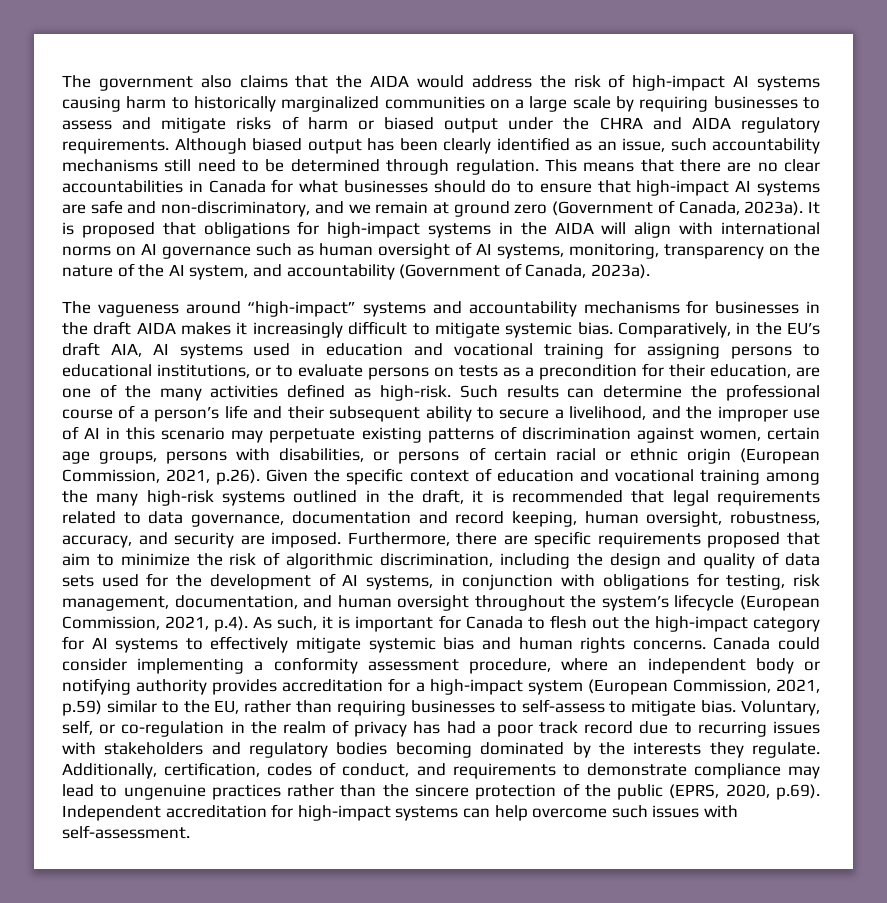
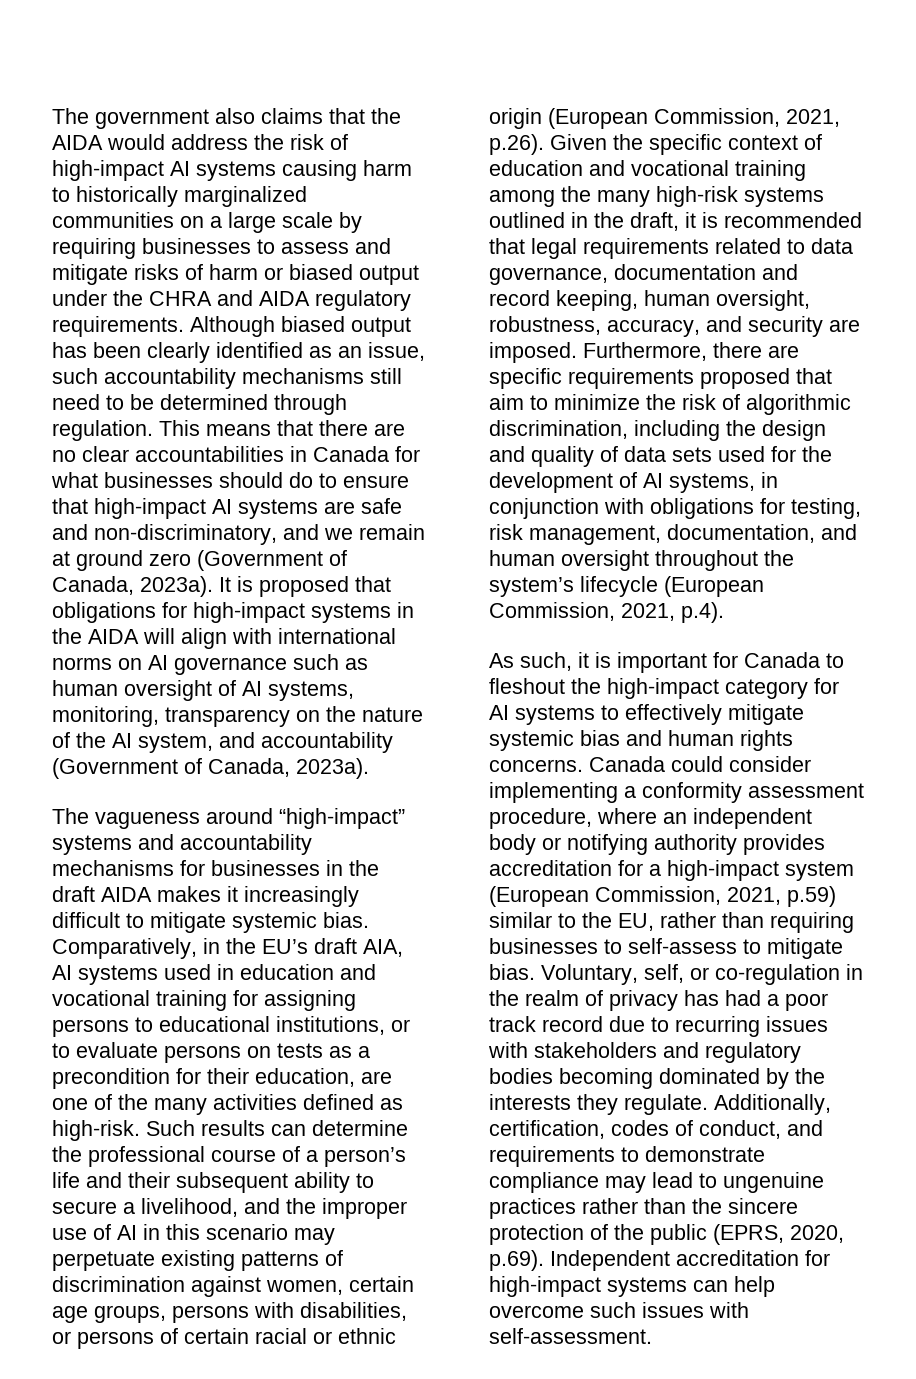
- Furthermore, there are specific requirements proposed that aim to minimize the risk of algorithmic discrimination, including the design and quality of data sets used for the development of AI systems, in conjunction with obligations for testing, risk management, documentation, and human oversight throughout the system’s lifecycle (European Commission, 2021, p.4). As such, it is important for Canada to flesh out the high-impact category for AI systems to effectively mitigate systemic bias and human rights concerns.
+ Furthermore, there are specific requirements proposed that aim to minimize the risk of algorithmic discrimination, including the design and quality of data sets used for the development of AI systems, in conjunction with obligations for testing, risk management, documentation, and human oversight throughout the system’s lifecycle (European Commission, 2021, p.4).
+ As such, it is important for Canada to fleshout the high-impact category for AI systems to effectively mitigate systemic bias and human rights concerns.

